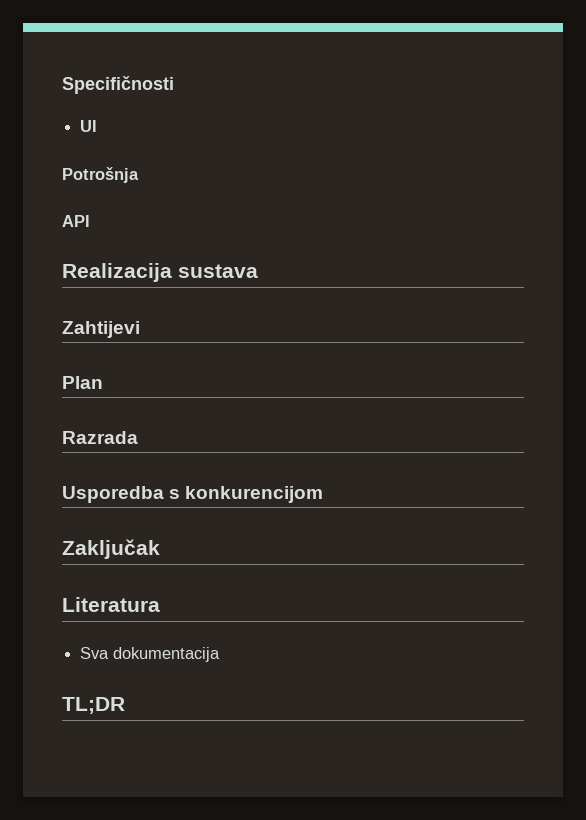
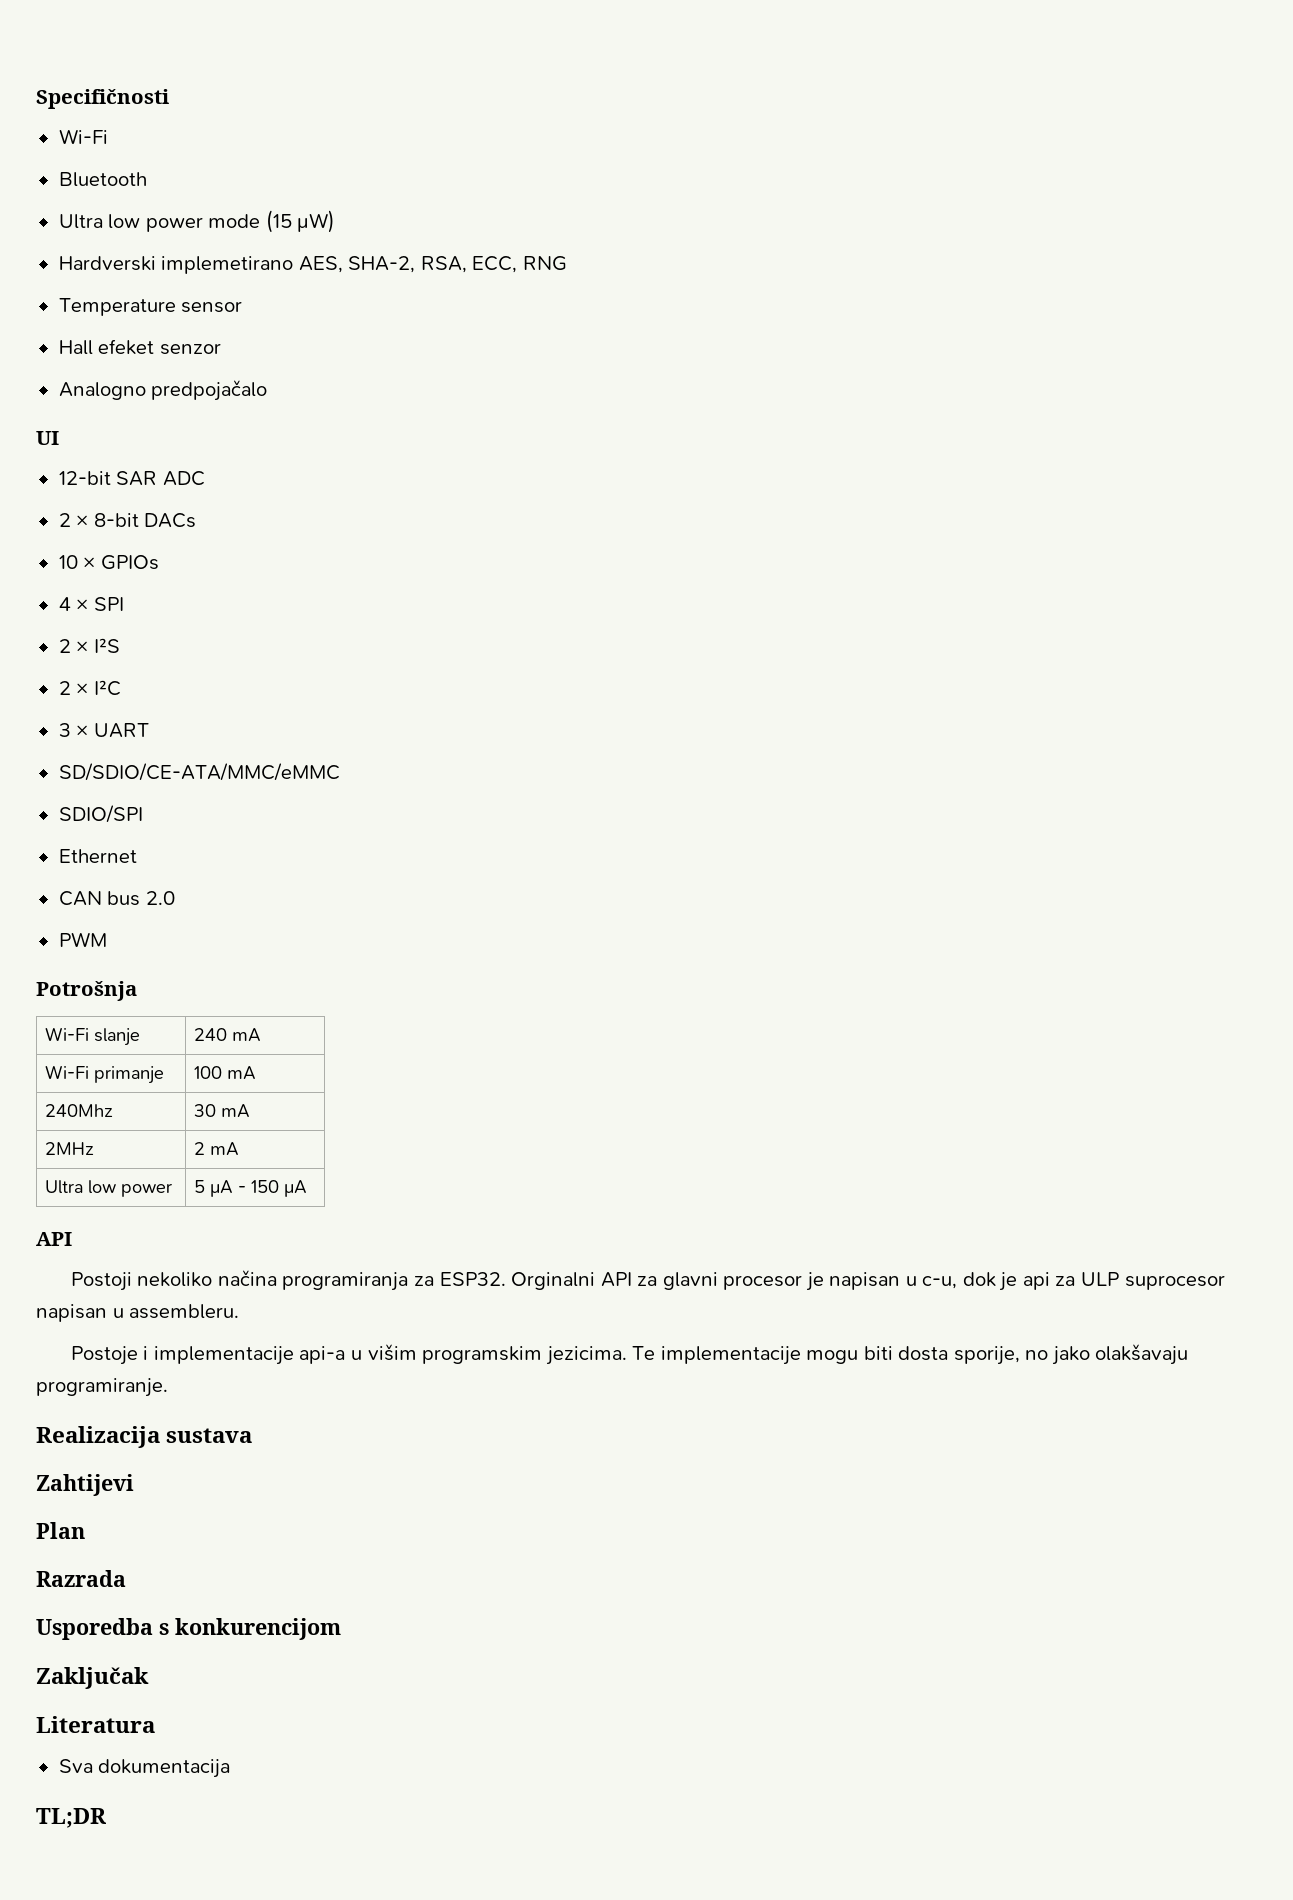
  Specifičnosti
+ Wi-Fi
+ Bluetooth
+ Ultra low power mode (15 μW)
+ Hardverski implemetirano AES, SHA-2, RSA, ECC, RNG
+ Temperature sensor
+ Hall efeket senzor
+ Analogno predpojačalo
  UI
+ 12-bit SAR ADC
+ 2 × 8-bit DACs
+ 10 × GPIOs
+ 4 × SPI
+ 2 × I²S
+ 2 × I²C
+ 3 × UART
+ SD/SDIO/CE-ATA/MMC/eMMC
+ SDIO/SPI
+ Ethernet
+ CAN bus 2.0
+ PWM
  Potrošnja
+ Wi-Fi slanje | 240 mA
+ Wi-Fi primanje | 100 mA
+ 240Mhz | 30 mA
+ 2MHz | 2 mA
+ Ultra low power | 5 μA - 150 μA
  API
+ Postoji nekoliko načina programiranja za ESP32. Orginalni API za glavni procesor je napisan u c-u, dok je api za ULP suprocesor napisan u assembleru.
+ Postoje i implementacije api-a u višim programskim jezicima. Te implementacije mogu biti dosta sporije, no jako olakšavaju programiranje.

